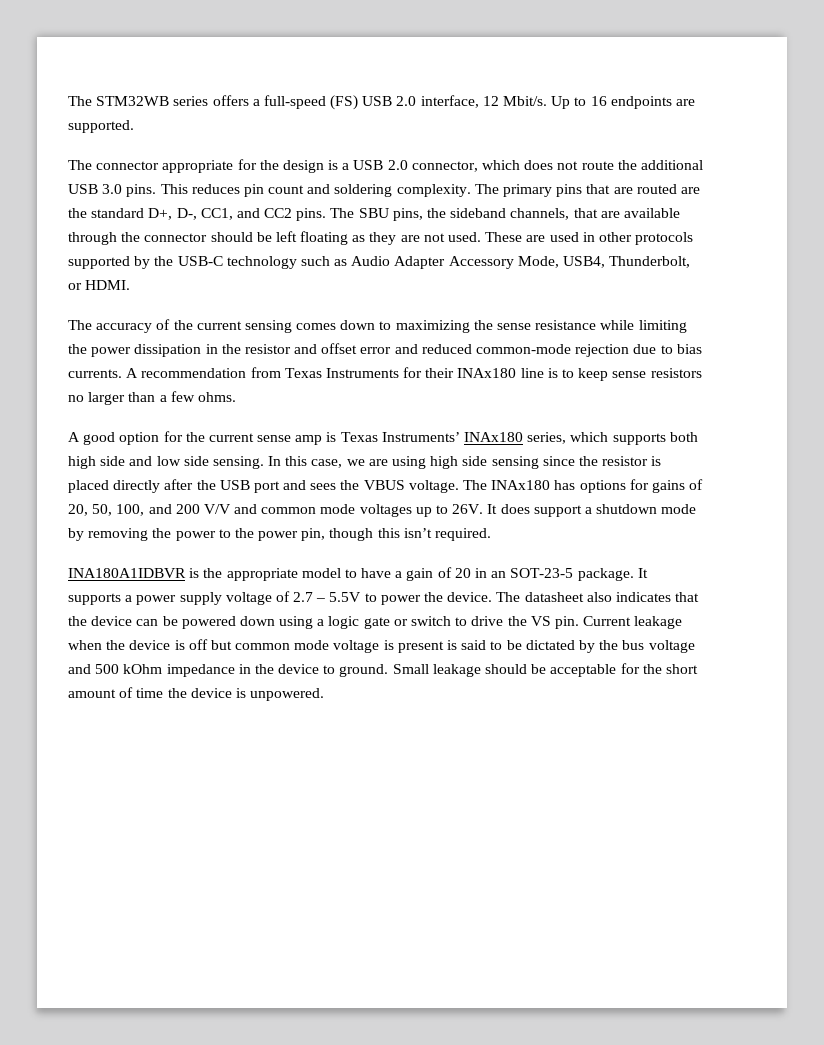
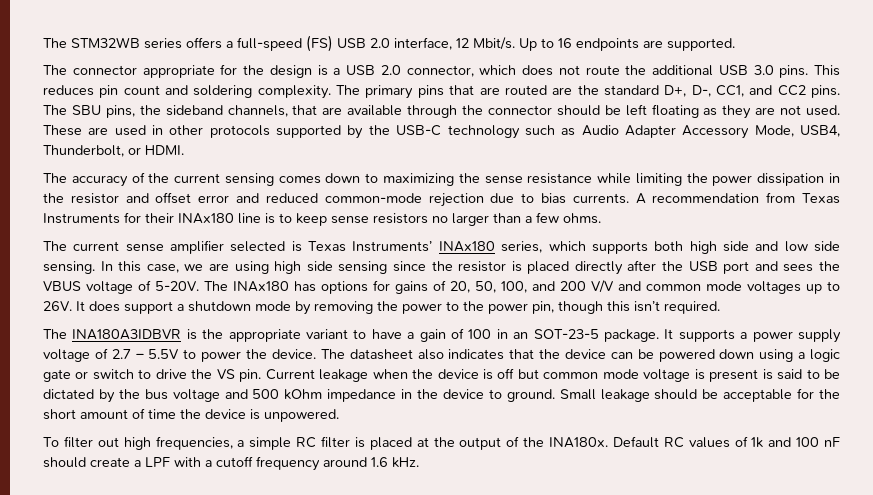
- A good option for the current sense amp is Texas Instruments’ INAx180 series, which supports both high side and low side sensing.
+ The current sense amplifier selected is Texas Instruments’ INAx180 series, which supports both high side and low side sensing.
- In this case, we are using high side sensing since the resistor is placed directly after the USB port and sees the VBUS voltage.
+ In this case, we are using high side sensing since the resistor is placed directly after the USB port and sees the VBUS voltage of 5-20V.
- INA180A1IDBVR is the appropriate model to have a gain of 20 in an SOT-23-5 package.
+ The INA180A3IDBVR is the appropriate variant to have a gain of 100 in an SOT-23-5 package.
+ To filter out high frequencies, a simple RC filter is placed at the output of the INA180x. Default RC values of 1k and 100 nF should create a LPF with a cutoff frequency around 1.6 kHz.

